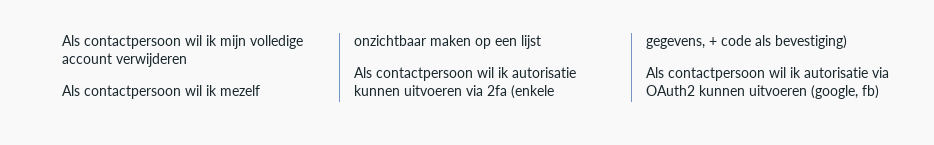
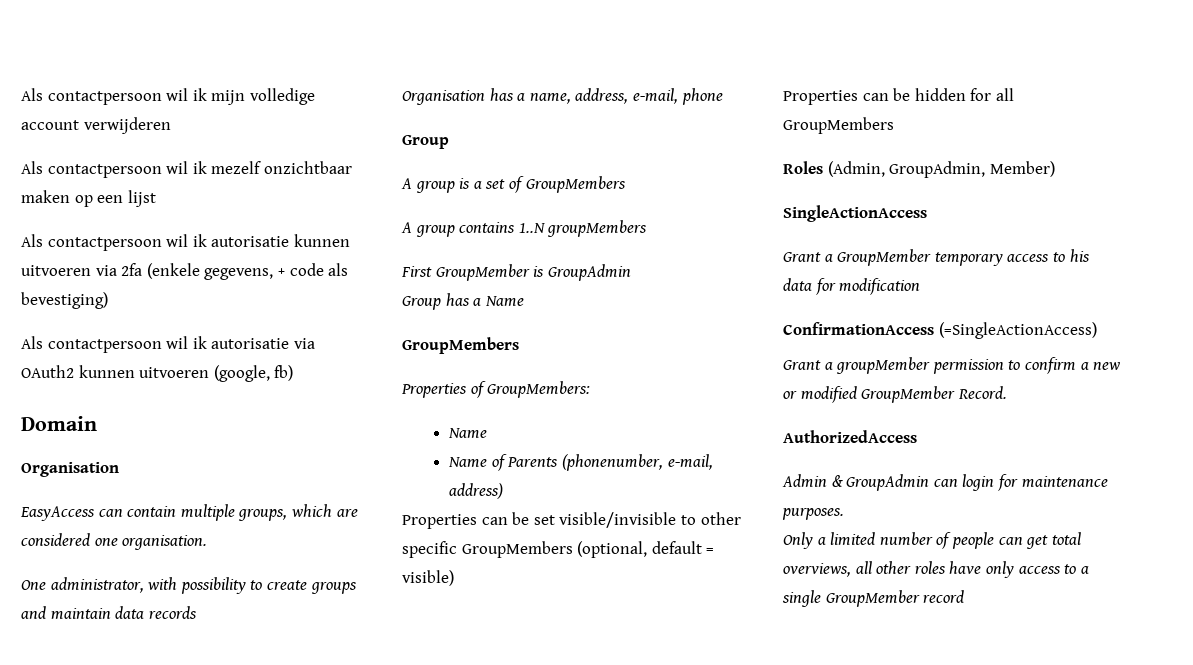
+ Domain
+ Organisation
+ EasyAccess can contain multiple groups, which are considered one organisation.
+ One administrator, with possibility to create groups and maintain data records
+ Organisation has a name, address, e-mail, phone
+ Group
+ A group is a set of GroupMembers
+ A group contains 1..N groupMembers
+ First GroupMember is GroupAdmin
+ Group has a Name
+ GroupMembers
+ Properties of GroupMembers:
+ Name
+ Name of Parents (phonenumber, e-mail, address)
+ Properties can be set visible/invisible to other specific GroupMembers (optional, default = visible)
+ Properties can be hidden for all GroupMembers
+ Roles (Admin, GroupAdmin, Member)
+ SingleActionAccess
+ Grant a GroupMember temporary access to his data for modification
+ ConfirmationAccess (=SingleActionAccess)
+ Grant a groupMember permission to confirm a new or modified GroupMember Record.
+ AuthorizedAccess
+ Admin & GroupAdmin can login for maintenance purposes.
+ Only a limited number of people can get total overviews, all other roles have only access to a single GroupMember record

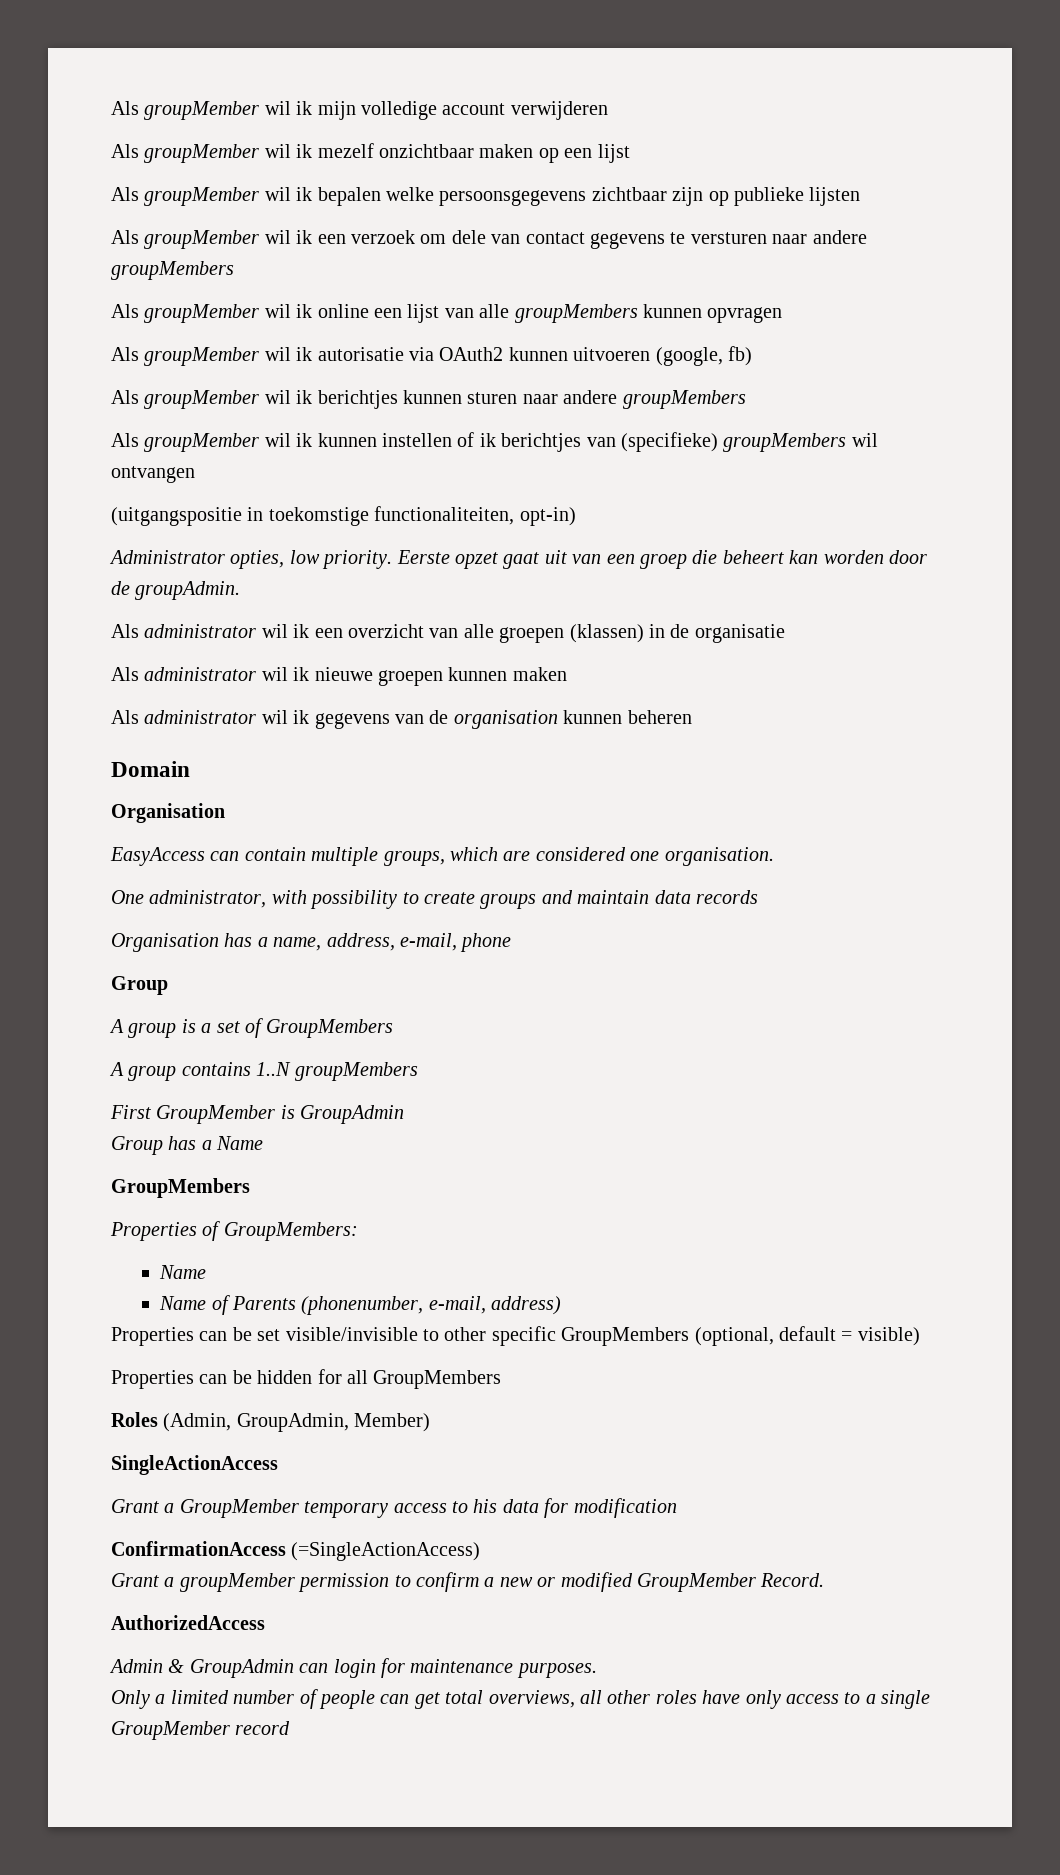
- Als contactpersoon wil ik mijn volledige account verwijderen
+ Als groupMember wil ik mijn volledige account verwijderen
- Als contactpersoon wil ik mezelf onzichtbaar maken op een lijst
+ Als groupMember wil ik mezelf onzichtbaar maken op een lijst
- Als contactpersoon wil ik autorisatie kunnen uitvoeren via 2fa (enkele gegevens, + code als bevestiging)
- Als contactpersoon wil ik autorisatie via OAuth2 kunnen uitvoeren (google, fb)
+ Als groupMember wil ik bepalen welke persoonsgegevens zichtbaar zijn op publieke lijsten
+ Als groupMember wil ik een verzoek om dele van contact gegevens te versturen naar andere groupMembers
+ Als groupMember wil ik online een lijst van alle groupMembers kunnen opvragen
+ Als groupMember wil ik autorisatie via OAuth2 kunnen uitvoeren (google, fb)
+ Als groupMember wil ik berichtjes kunnen sturen naar andere groupMembers
+ Als groupMember wil ik kunnen instellen of ik berichtjes van (specifieke) groupMembers wil ontvangen
+ (uitgangspositie in toekomstige functionaliteiten, opt-in)
+ Administrator opties, low priority. Eerste opzet gaat uit van een groep die beheert kan worden door de groupAdmin.
+ Als administrator wil ik een overzicht van alle groepen (klassen) in de organisatie
+ Als administrator wil ik nieuwe groepen kunnen maken
+ Als administrator wil ik gegevens van de organisation kunnen beheren

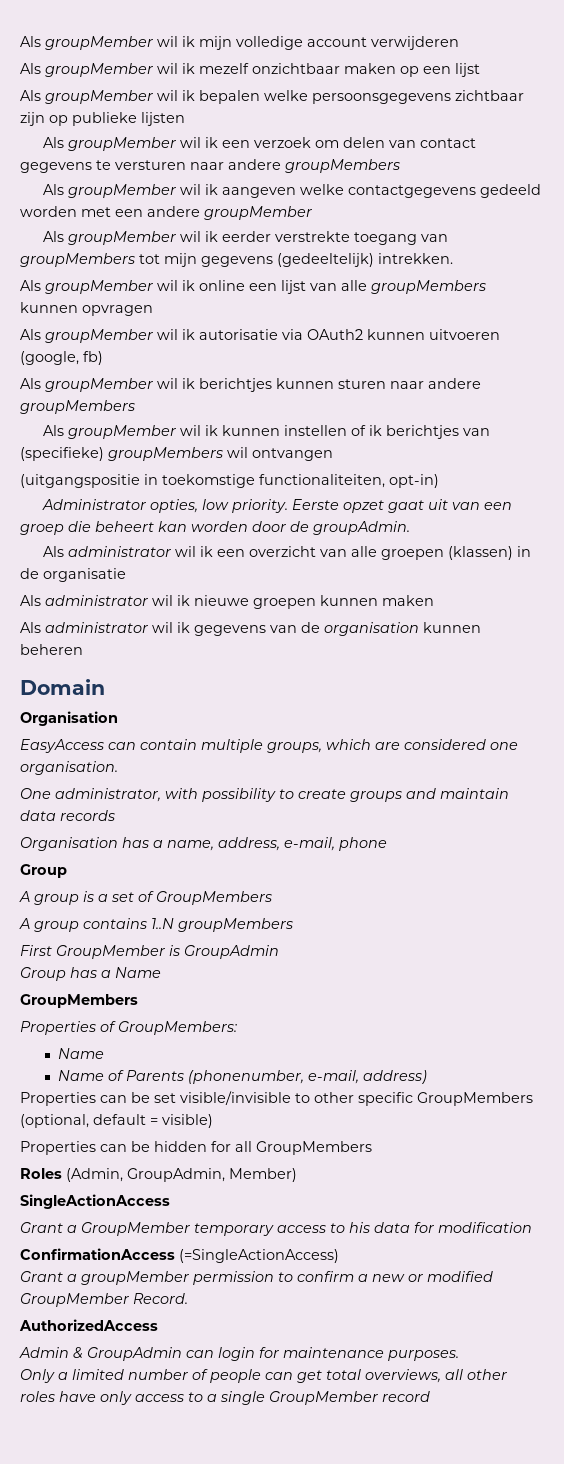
- Als groupMember wil ik een verzoek om dele van contact gegevens te versturen naar andere groupMembers
+ Als groupMember wil ik een verzoek om delen van contact gegevens te versturen naar andere groupMembers
+ Als groupMember wil ik aangeven welke contactgegevens gedeeld worden met een andere groupMember
+ Als groupMember wil ik eerder verstrekte toegang van groupMembers tot mijn gegevens (gedeeltelijk) intrekken.

